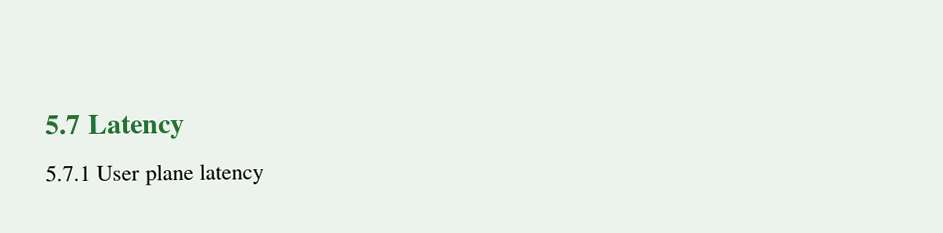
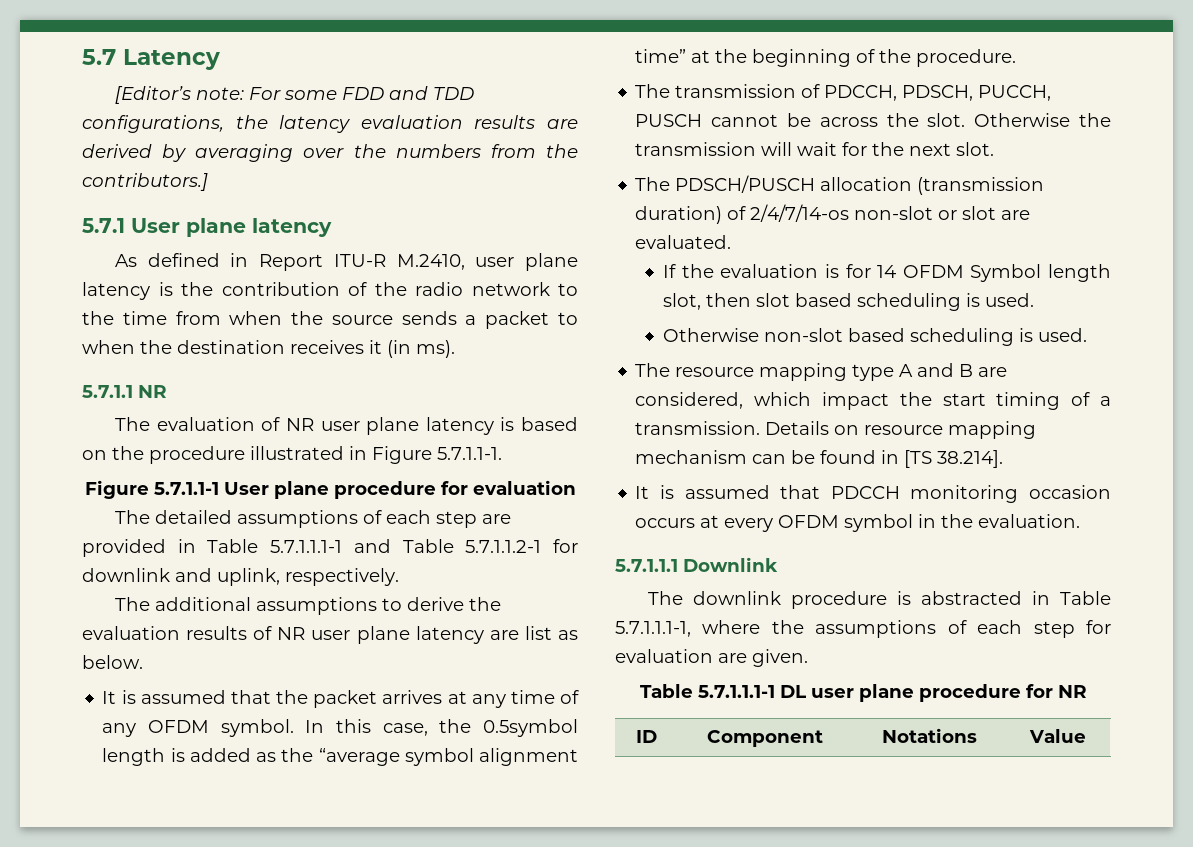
+ [Editor’s note: For some FDD and TDD configurations, the latency evaluation results are derived by averaging over the numbers from the contributors.]
  5.7.1 User plane latency
+ As defined in Report ITU-R M.2410, user plane latency is the contribution of the radio network to the time from when the source sends a packet to when the destination receives it (in ms).
+ 5.7.1.1 NR
+ The evaluation of NR user plane latency is based on the procedure illustrated in Figure 5.7.1.1-1.
+ Figure 5.7.1.1-1 User plane procedure for evaluation
+ The detailed assumptions of each step are provided in Table 5.7.1.1.1-1 and Table 5.7.1.1.2-1 for downlink and uplink, respectively.
+ The additional assumptions to derive the evaluation results of NR user plane latency are list as below.
+ It is assumed that the packet arrives at any time of any OFDM symbol. In this case, the 0.5symbol length is added as the “average symbol alignment time” at the beginning of the procedure.
+ The transmission of PDCCH, PDSCH, PUCCH, PUSCH cannot be across the slot. Otherwise the transmission will wait for the next slot.
+ The PDSCH/PUSCH allocation (transmission duration) of 2/4/7/14-os non-slot or slot are evaluated.
+ If the evaluation is for 14 OFDM Symbol length slot, then slot based scheduling is used.
+ Otherwise non-slot based scheduling is used.
+ The resource mapping type A and B are considered, which impact the start timing of a transmission. Details on resource mapping mechanism can be found in [TS 38.214].
+ It is assumed that PDCCH monitoring occasion occurs at every OFDM symbol in the evaluation.
+ 5.7.1.1.1 Downlink
+ The downlink procedure is abstracted in Table 5.7.1.1.1-1, where the assumptions of each step for evaluation are given.
+ Table 5.7.1.1.1-1 DL user plane procedure for NR
+ ID | Component | Notations | Value

